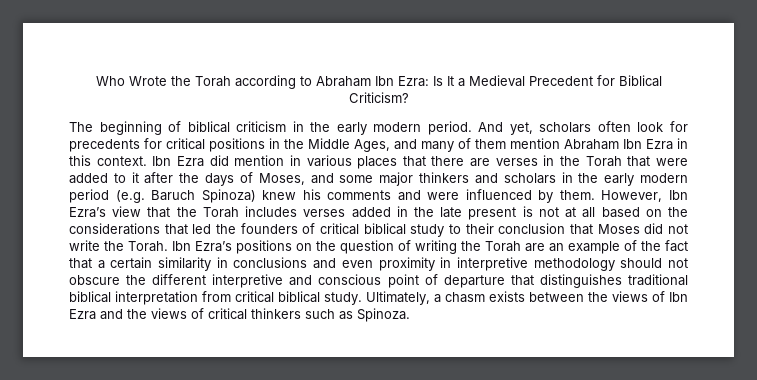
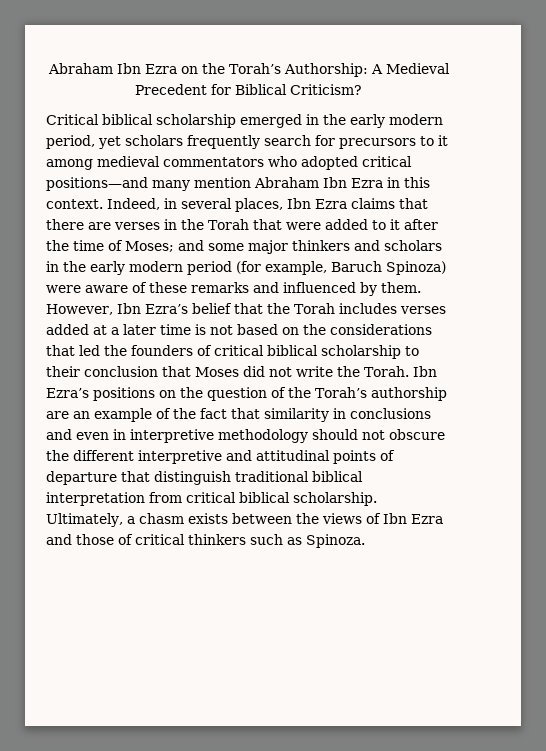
- Who Wrote the Torah according to Abraham Ibn Ezra: Is It a Medieval Precedent for Biblical Criticism?
+ Abraham Ibn Ezra on the Torah’s Authorship: A Medieval Precedent for Biblical Criticism?
- The beginning of biblical criticism in the early modern period. And yet, scholars often look for precedents for critical positions in the Middle Ages, and many of them mention Abraham Ibn Ezra in this context.
+ Critical biblical scholarship emerged in the early modern period, yet scholars frequently search for precursors to it among medieval commentators who adopted critical positions—and many mention Abraham Ibn Ezra in this context.
- Ibn Ezra did mention in various places that there are verses in the Torah that were added to it after the days of Moses, and some major thinkers and scholars in the early modern period (e.g. Baruch Spinoza) knew his comments and were influenced by them.
+ Indeed, in several places, Ibn Ezra claims that there are verses in the Torah that were added to it after the time of Moses; and some major thinkers and scholars in the early modern period (for example, Baruch Spinoza) were aware of these remarks and influenced by them.
- However, Ibn Ezra’s view that the Torah includes verses added in the late present is not at all based on the considerations that led the founders of critical biblical study to their conclusion that Moses did not write the Torah.
+ However, Ibn Ezra’s belief that the Torah includes verses added at a later time is not based on the considerations that led the founders of critical biblical scholarship to their conclusion that Moses did not write the Torah.
- Ibn Ezra’s positions on the question of writing the Torah are an example of the fact that a certain similarity in conclusions and even proximity in interpretive methodology should not obscure the different interpretive and conscious point of departure that distinguishes traditional biblical interpretation from critical biblical study.
+ Ibn Ezra’s positions on the question of the Torah’s authorship are an example of the fact that similarity in conclusions and even in interpretive methodology should not obscure the different interpretive and attitudinal points of departure that distinguish traditional biblical interpretation from critical biblical scholarship.
- Ultimately, a chasm exists between the views of Ibn Ezra and the views of critical thinkers such as Spinoza.
+ Ultimately, a chasm exists between the views of Ibn Ezra and those of critical thinkers such as Spinoza.

